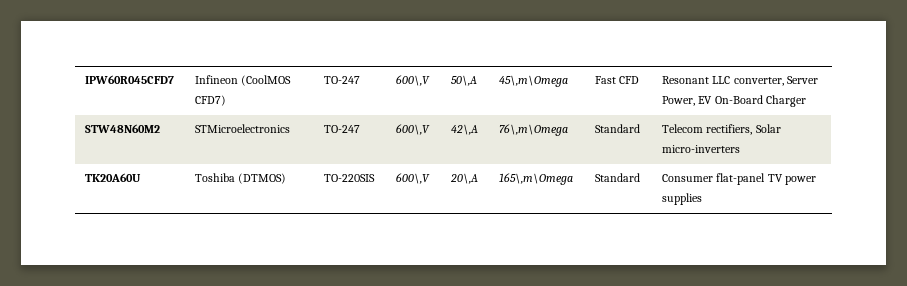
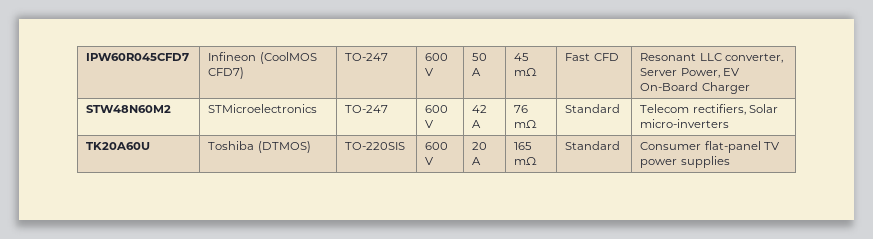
- IPW60R045CFD7 | Infineon (CoolMOS CFD7) | TO-247 | 600\,V | 50\,A | 45\,m\Omega | Fast CFD | Resonant LLC converter, Server Power, EV On-Board Charger
+ IPW60R045CFD7 | Infineon (CoolMOS CFD7) | TO-247 | 600 V | 50 A | 45 mΩ | Fast CFD | Resonant LLC converter, Server Power, EV On-Board Charger
- STW48N60M2 | STMicroelectronics | TO-247 | 600\,V | 42\,A | 76\,m\Omega | Standard | Telecom rectifiers, Solar micro-inverters
+ STW48N60M2 | STMicroelectronics | TO-247 | 600 V | 42 A | 76 mΩ | Standard | Telecom rectifiers, Solar micro-inverters
- TK20A60U | Toshiba (DTMOS) | TO-220SIS | 600\,V | 20\,A | 165\,m\Omega | Standard | Consumer flat-panel TV power supplies
+ TK20A60U | Toshiba (DTMOS) | TO-220SIS | 600 V | 20 A | 165 mΩ | Standard | Consumer flat-panel TV power supplies

